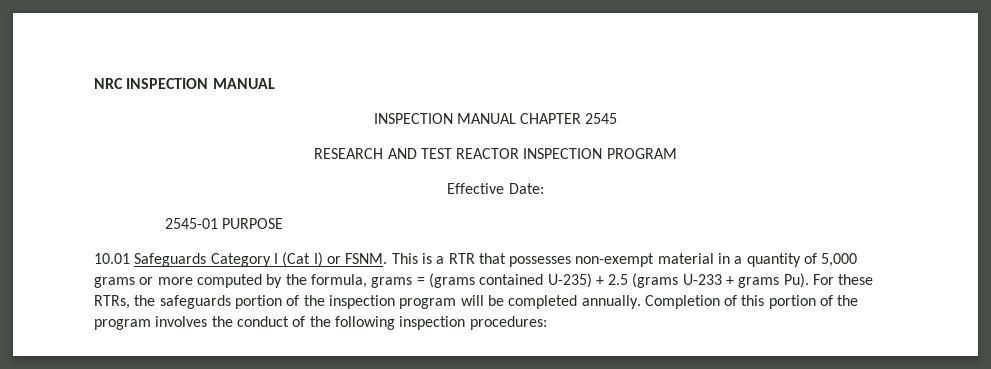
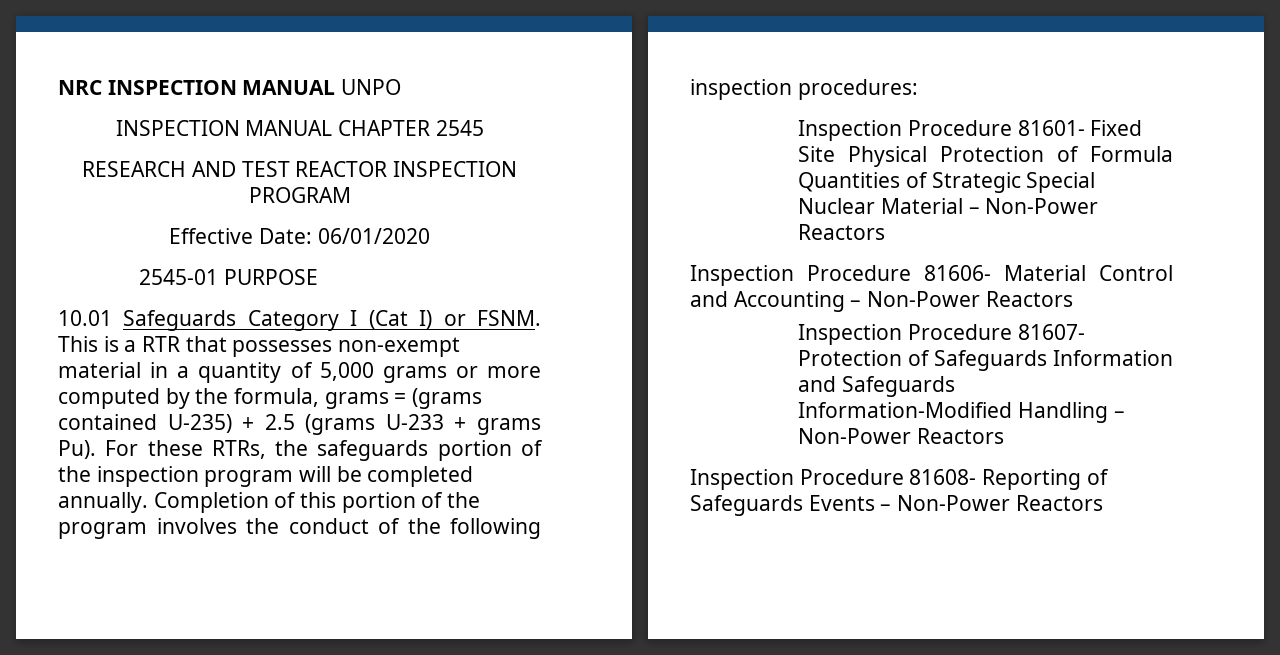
- NRC INSPECTION MANUAL
+ NRC INSPECTION MANUAL UNPO
- Effective Date:
+ Effective Date: 06/01/2020
+ Inspection Procedure 81601- Fixed Site Physical Protection of Formula Quantities of Strategic Special Nuclear Material – Non-Power Reactors
+ Inspection Procedure 81606- Material Control and Accounting – Non-Power Reactors
+ Inspection Procedure 81607- Protection of Safeguards Information and Safeguards Information-Modified Handling – Non-Power Reactors
+ Inspection Procedure 81608- Reporting of Safeguards Events – Non-Power Reactors

